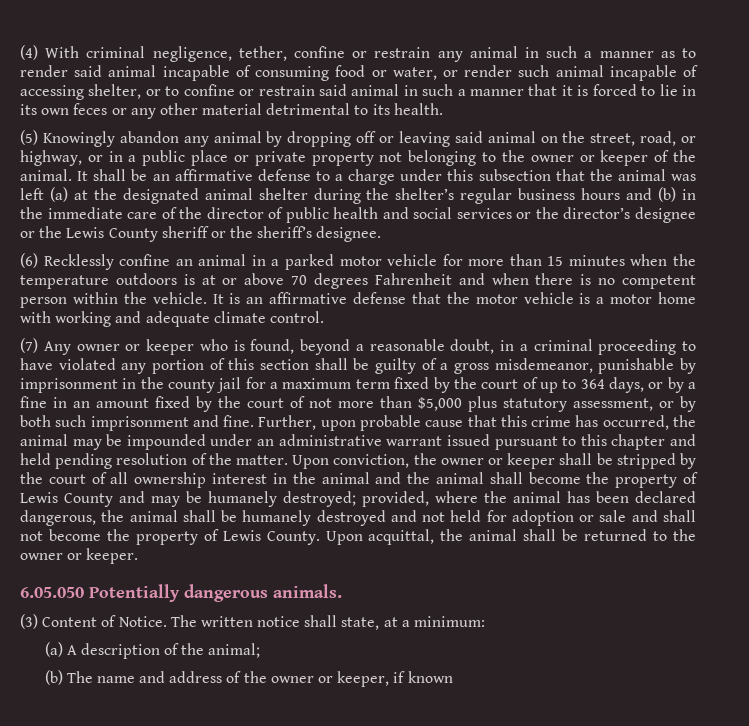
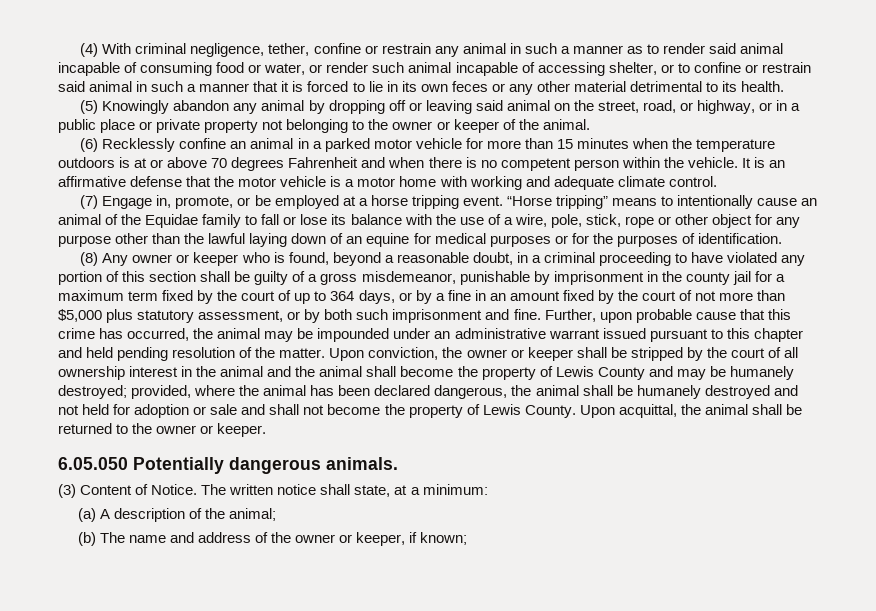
- It shall be an affirmative defense to a charge under this subsection that the animal was left (a) at the designated animal shelter during the shelter’s regular business hours and (b) in the immediate care of the director of public health and social services or the director’s designee or the Lewis County sheriff or the sheriff’s designee.
- (7) Any owner or keeper who is found, beyond a reasonable doubt, in a criminal proceeding to have violated any portion of this section shall be guilty of a gross misdemeanor, punishable by imprisonment in the county jail for a maximum term fixed by the court of up to 364 days, or by a fine in an amount fixed by the court of not more than $5,000 plus statutory assessment, or by both such imprisonment and fine.
+ (7) Engage in, promote, or be employed at a horse tripping event. “Horse tripping” means to intentionally cause an animal of the Equidae family to fall or lose its balance with the use of a wire, pole, stick, rope or other object for any purpose other than the lawful laying down of an equine for medical purposes or for the purposes of identification.
+ (8) Any owner or keeper who is found, beyond a reasonable doubt, in a criminal proceeding to have violated any portion of this section shall be guilty of a gross misdemeanor, punishable by imprisonment in the county jail for a maximum term fixed by the court of up to 364 days, or by a fine in an amount fixed by the court of not more than $5,000 plus statutory assessment, or by both such imprisonment and fine.
- (b) The name and address of the owner or keeper, if known
+ (b) The name and address of the owner or keeper, if known;

